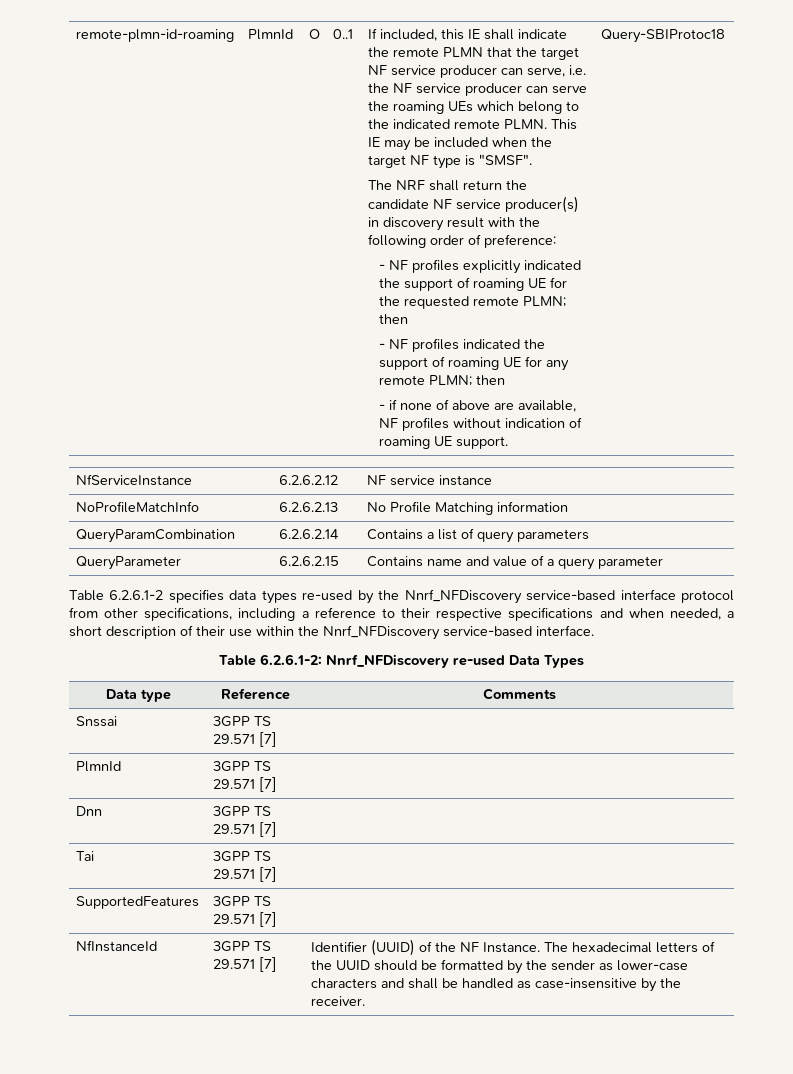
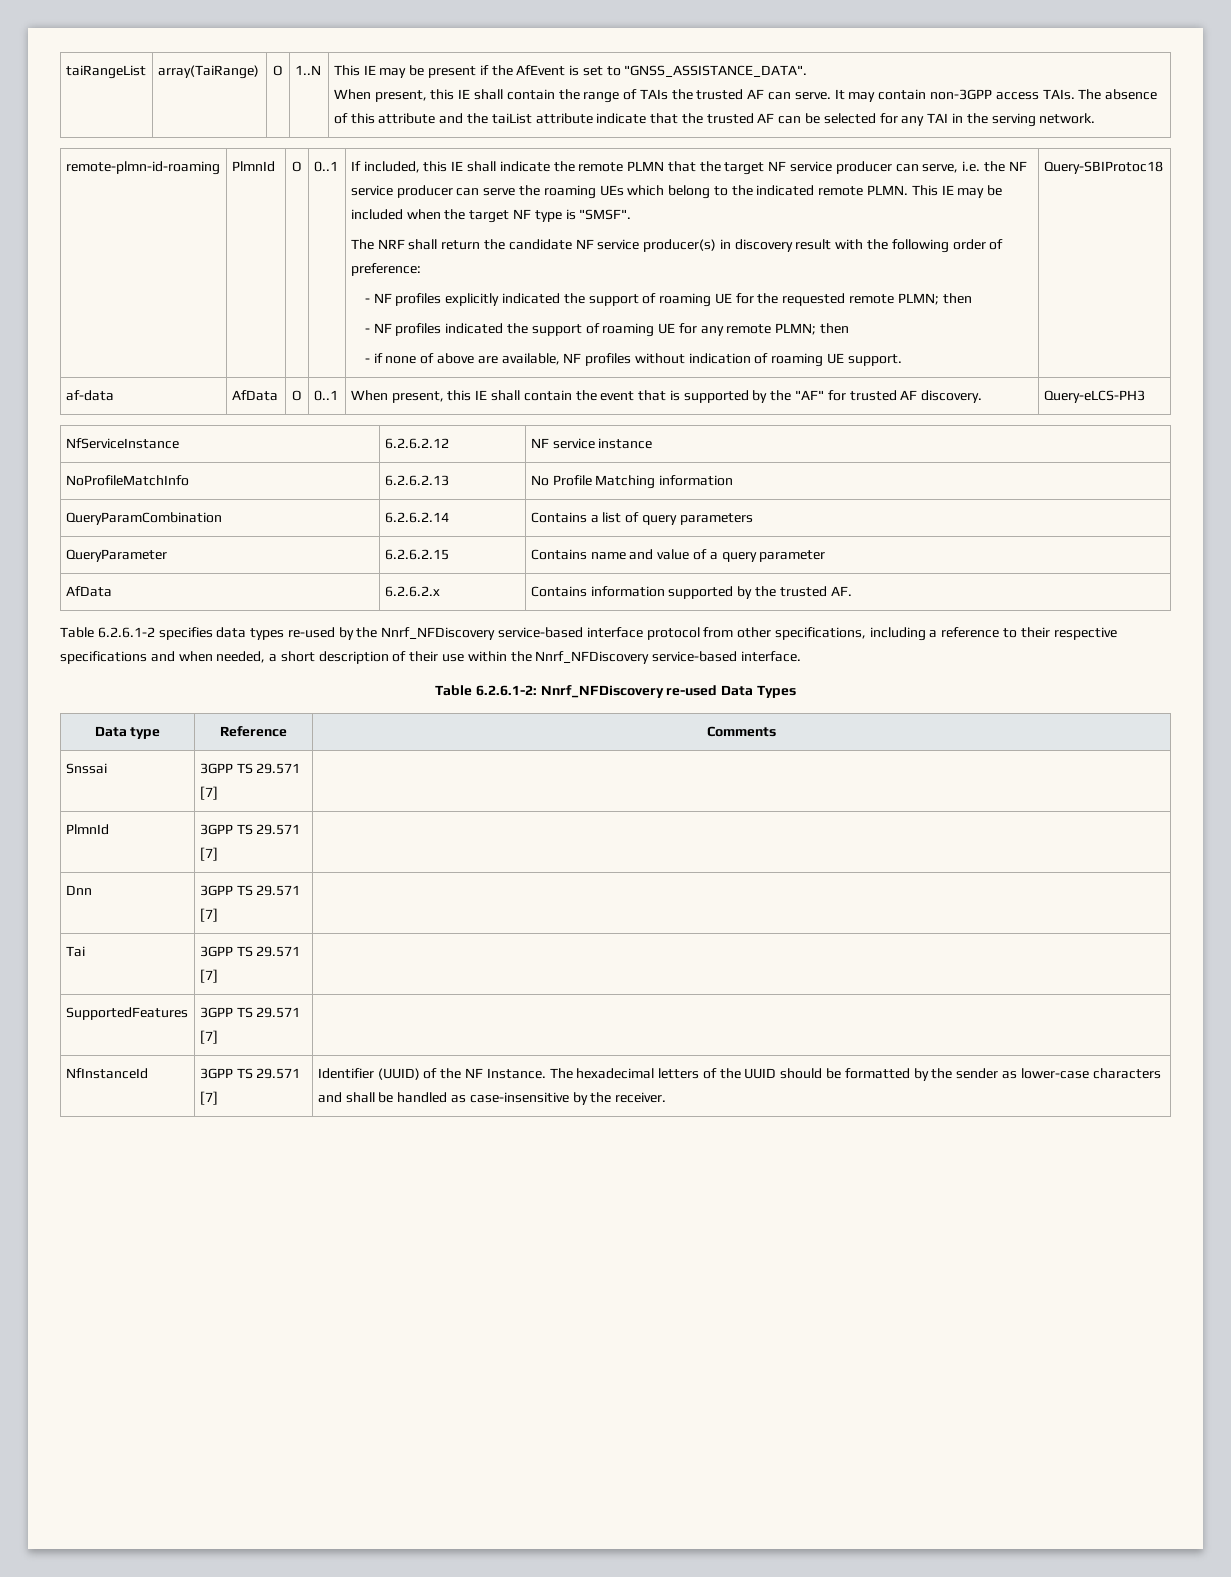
+ taiRangeList | array(TaiRange) | O | 1..N | This IE may be present if the AfEvent is set to "GNSS_ASSISTANCE_DATA".
+ When present, this IE shall contain the range of TAIs the trusted AF can serve. It may contain non-3GPP access TAIs. The absence of this attribute and the taiList attribute indicate that the trusted AF can be selected for any TAI in the serving network.
+ af-data | AfData | O | 0..1 | When present, this IE shall contain the event that is supported by the "AF" for trusted AF discovery. | Query-eLCS-PH3
+ AfData | 6.2.6.2.x | Contains information supported by the trusted AF.

